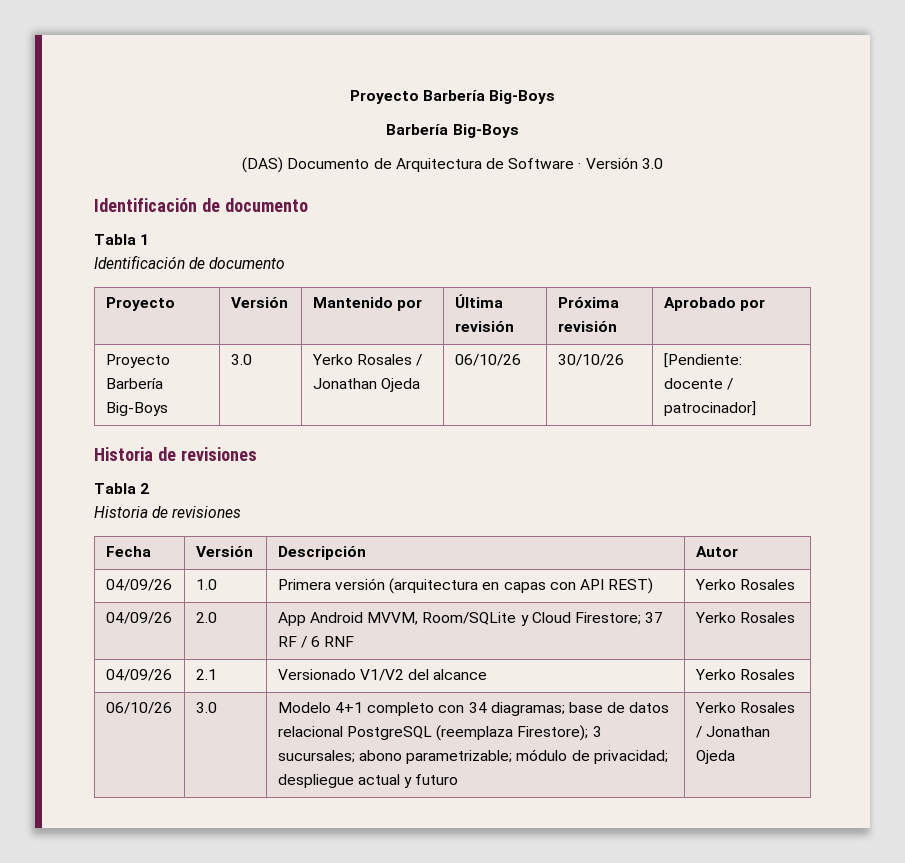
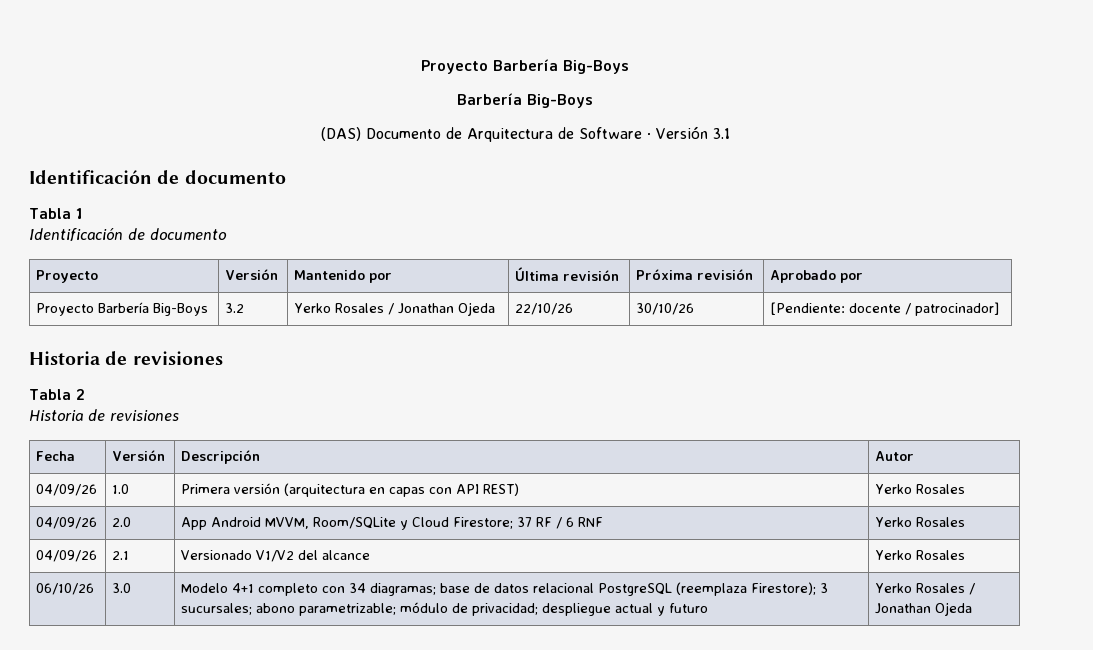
- (DAS) Documento de Arquitectura de Software · Versión 3.0
+ (DAS) Documento de Arquitectura de Software · Versión 3.1
- Proyecto Barbería Big-Boys | 3.0 | Yerko Rosales / Jonathan Ojeda | 06/10/26 | 30/10/26 | [Pendiente: docente / patrocinador]
+ Proyecto Barbería Big-Boys | 3.2 | Yerko Rosales / Jonathan Ojeda | 22/10/26 | 30/10/26 | [Pendiente: docente / patrocinador]

